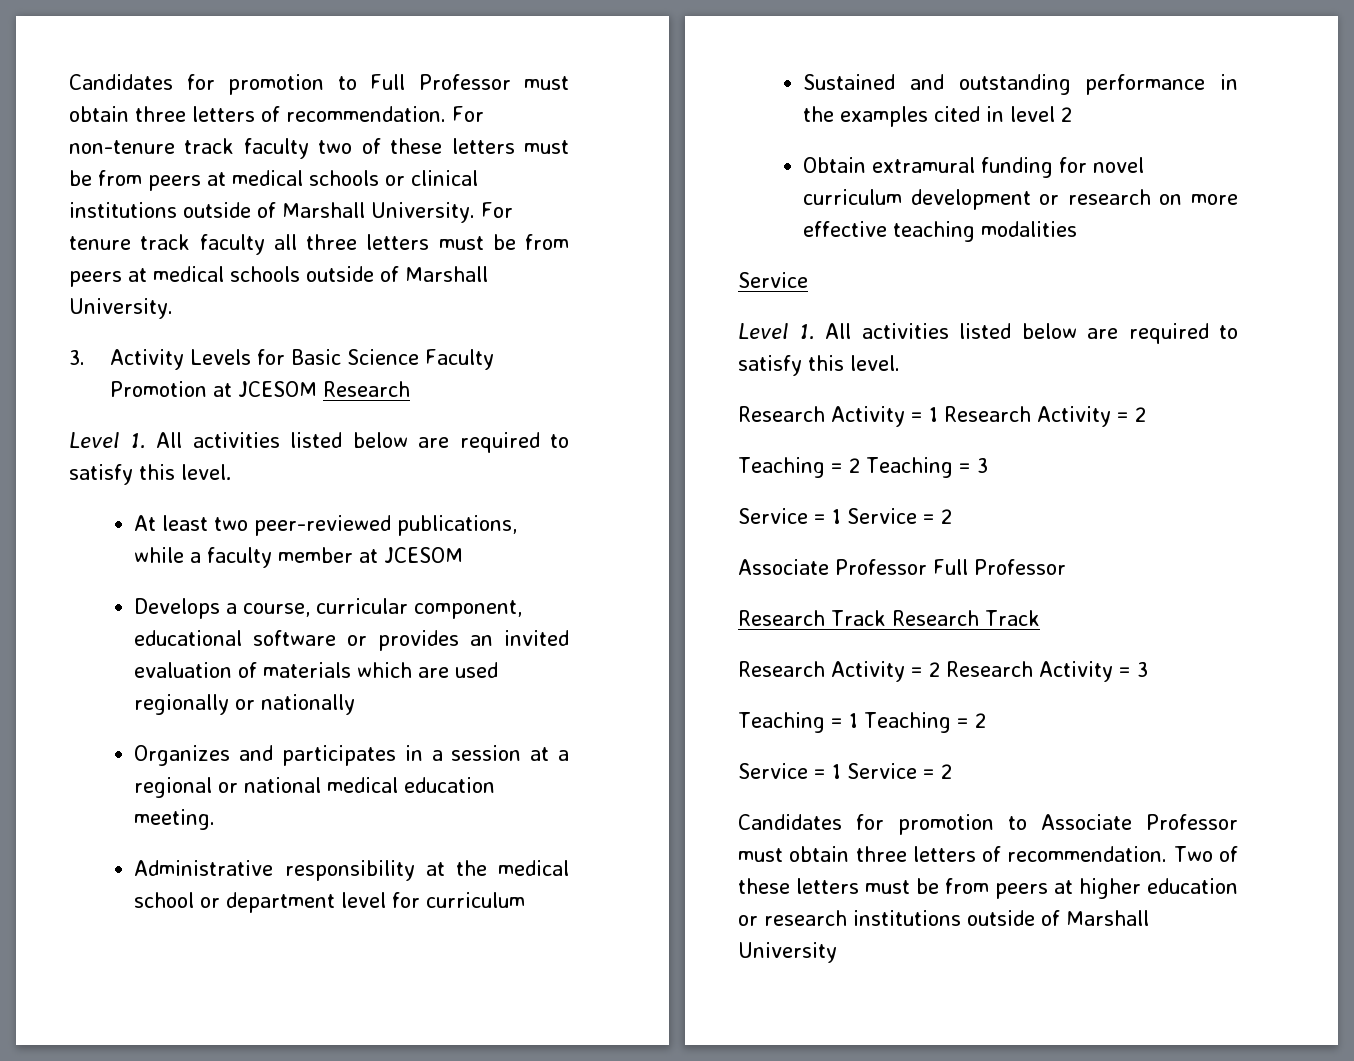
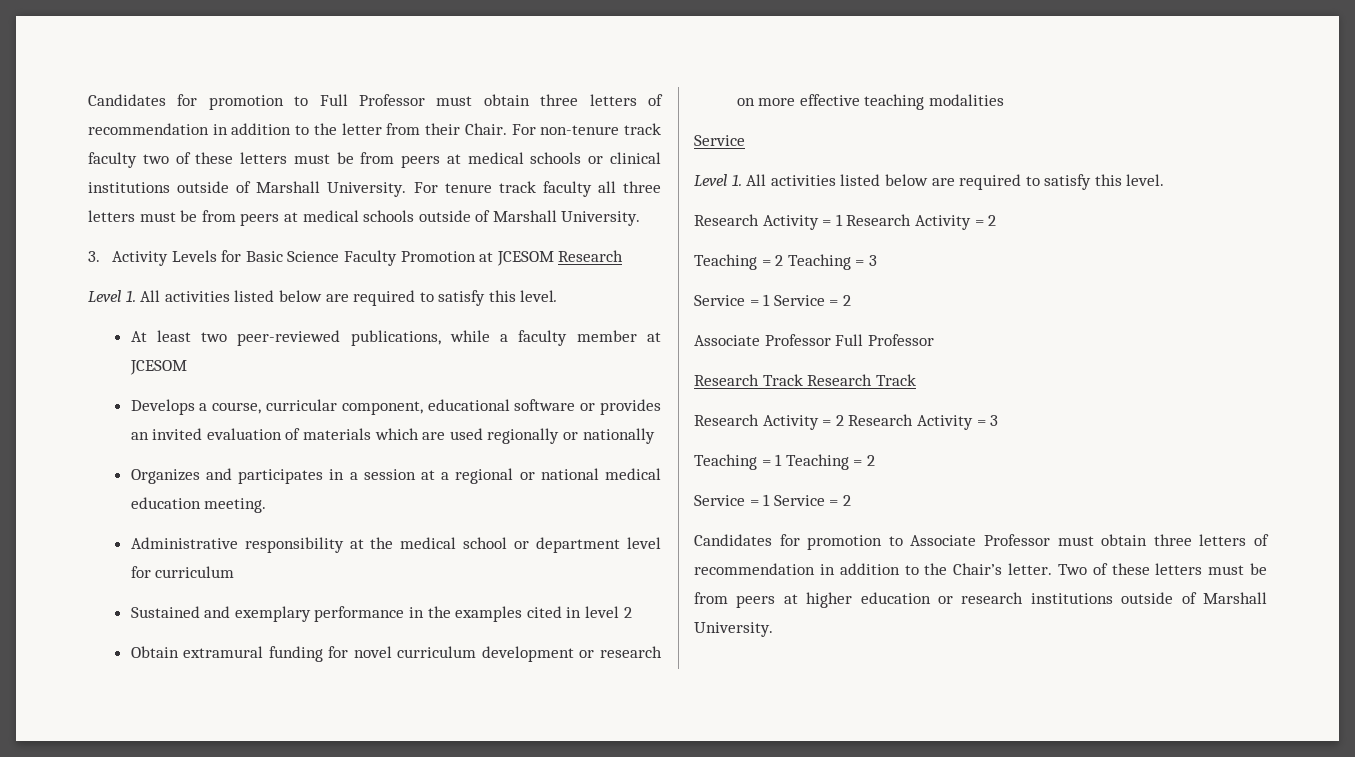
- Candidates for promotion to Full Professor must obtain three letters of recommendation.
+ Candidates for promotion to Full Professor must obtain three letters of recommendation in addition to the letter from their Chair.
- Sustained and outstanding performance in the examples cited in level 2
+ Sustained and exemplary performance in the examples cited in level 2
- Candidates for promotion to Associate Professor must obtain three letters of recommendation.
+ Candidates for promotion to Associate Professor must obtain three letters of recommendation in addition to the Chair’s letter.
- Two of these letters must be from peers at higher education or research institutions outside of Marshall University
+ Two of these letters must be from peers at higher education or research institutions outside of Marshall University.

